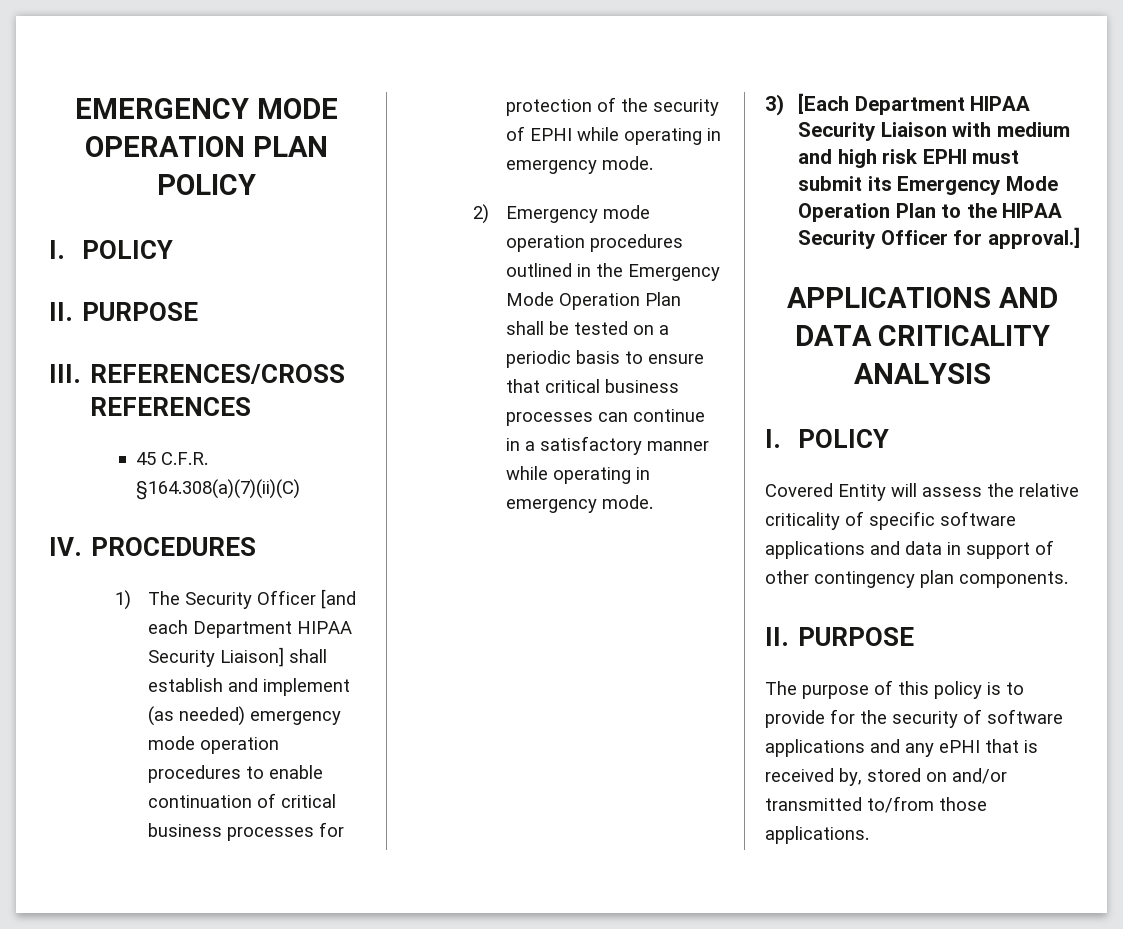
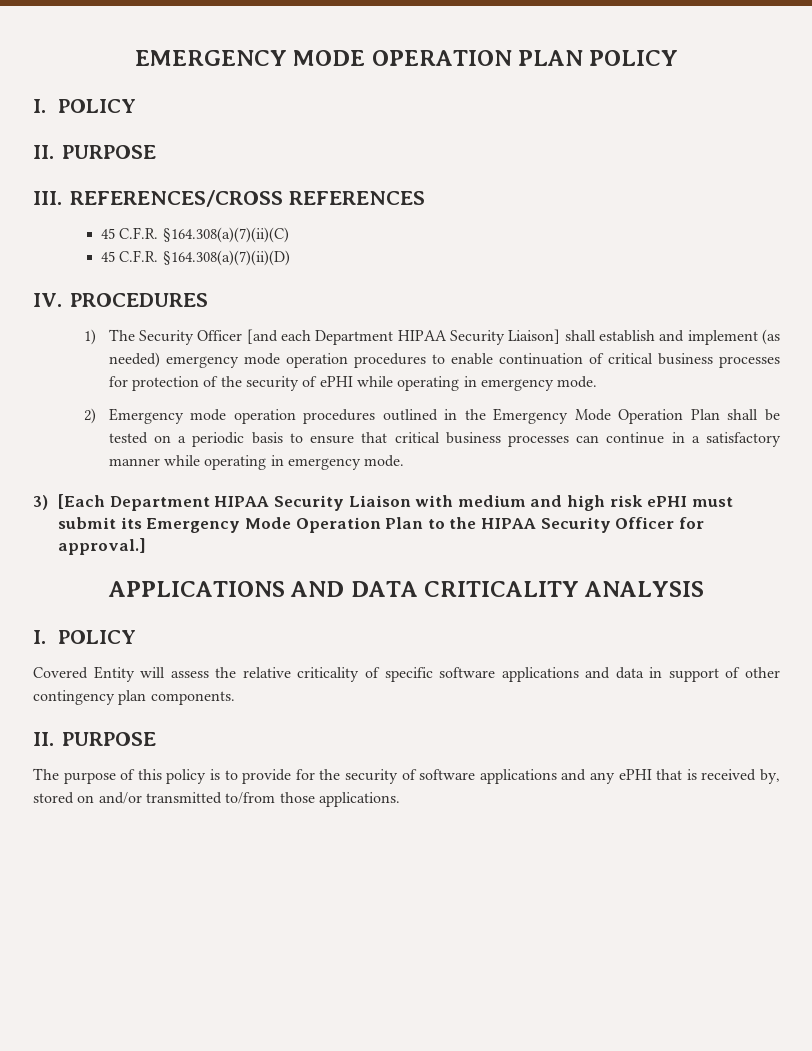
+ 45 C.F.R. §164.308(a)(7)(ii)(D)
- 1) The Security Officer [and each Department HIPAA Security Liaison] shall establish and implement (as needed) emergency mode operation procedures to enable continuation of critical business processes for protection of the security of EPHI while operating in emergency mode.
+ 1) The Security Officer [and each Department HIPAA Security Liaison] shall establish and implement (as needed) emergency mode operation procedures to enable continuation of critical business processes for protection of the security of ePHI while operating in emergency mode.
- 3) [Each Department HIPAA Security Liaison with medium and high risk EPHI must submit its Emergency Mode Operation Plan to the HIPAA Security Officer for approval.]
+ 3) [Each Department HIPAA Security Liaison with medium and high risk ePHI must submit its Emergency Mode Operation Plan to the HIPAA Security Officer for approval.]

